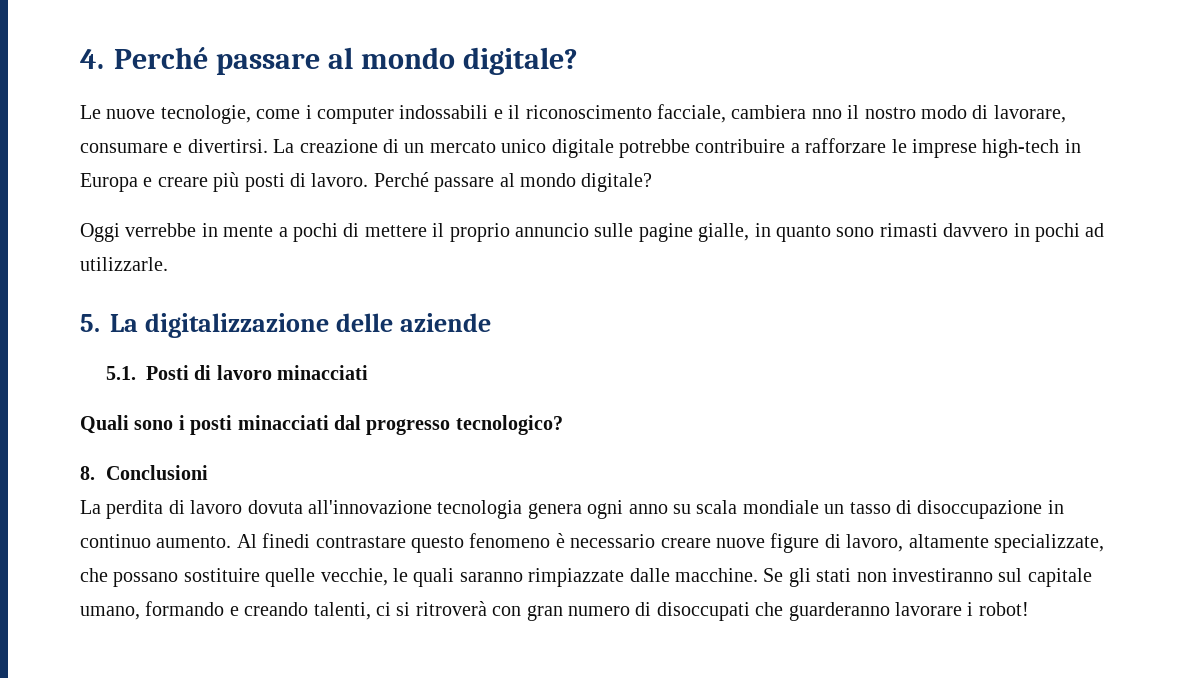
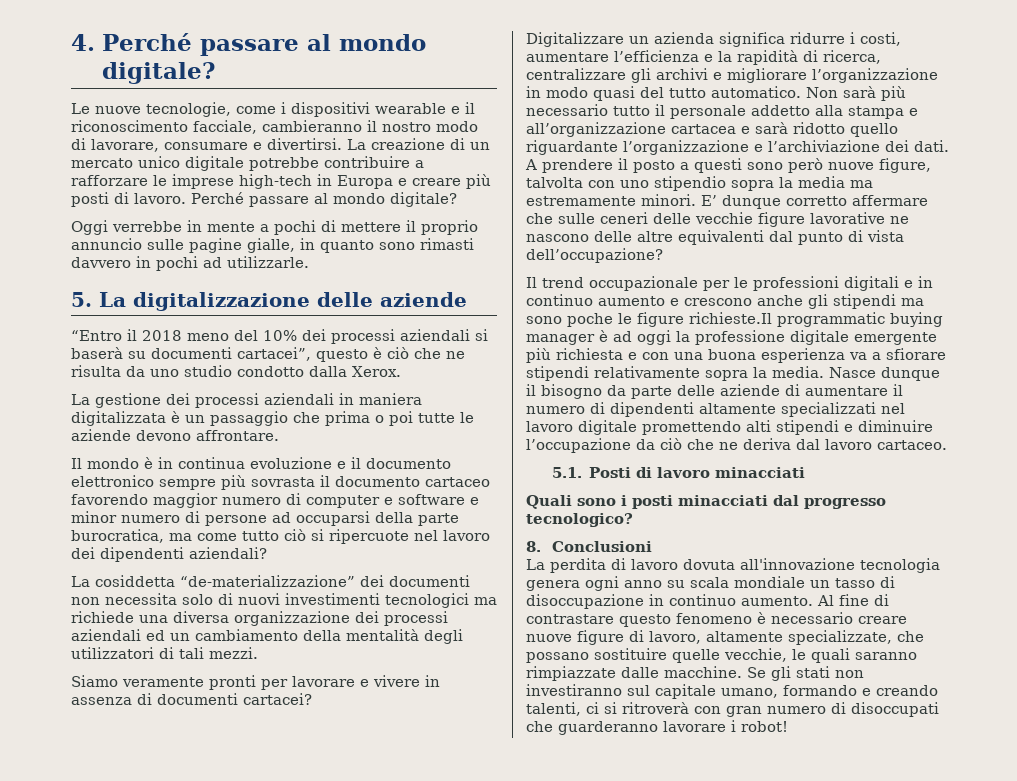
- Le nuove tecnologie, come i computer indossabili e il riconoscimento facciale, cambiera nno il nostro modo di lavorare, consumare e divertirsi.
+ Le nuove tecnologie, come i dispositivi wearable e il riconoscimento facciale, cambieranno il nostro modo di lavorare, consumare e divertirsi.
+ “Entro il 2018 meno del 10% dei processi aziendali si baserà su documenti cartacei”, questo è ciò che ne risulta da uno studio condotto dalla Xerox.
+ La gestione dei processi aziendali in maniera digitalizzata è un passaggio che prima o poi tutte le aziende devono affrontare.
+ Il mondo è in continua evoluzione e il documento elettronico sempre più sovrasta il documento cartaceo favorendo maggior numero di computer e software e minor numero di persone ad occuparsi della parte burocratica, ma come tutto ciò si ripercuote nel lavoro dei dipendenti aziendali?
+ La cosiddetta “de-materializzazione” dei documenti non necessita solo di nuovi investimenti tecnologici ma richiede una diversa organizzazione dei processi aziendali ed un cambiamento della mentalità degli utilizzatori di tali mezzi.
+ Siamo veramente pronti per lavorare e vivere in assenza di documenti cartacei?
+ Digitalizzare un azienda significa ridurre i costi, aumentare l’efficienza e la rapidità di ricerca, centralizzare gli archivi e migliorare l’organizzazione in modo quasi del tutto automatico. Non sarà più necessario tutto il personale addetto alla stampa e all’organizzazione cartacea e sarà ridotto quello riguardante l’organizzazione e l’archiviazione dei dati. A prendere il posto a questi sono però nuove figure, talvolta con uno stipendio sopra la media ma estremamente minori. E’ dunque corretto affermare che sulle ceneri delle vecchie figure lavorative ne nascono delle altre equivalenti dal punto di vista dell’occupazione?
+ Il trend occupazionale per le professioni digitali e in continuo aumento e crescono anche gli stipendi ma sono poche le figure richieste.Il programmatic buying manager è ad oggi la professione digitale emergente più richiesta e con una buona esperienza va a sfiorare stipendi relativamente sopra la media. Nasce dunque il bisogno da parte delle aziende di aumentare il numero di dipendenti altamente specializzati nel lavoro digitale promettendo alti stipendi e diminuire l’occupazione da ciò che ne deriva dal lavoro cartaceo.
- Al finedi contrastare questo fenomeno è necessario creare nuove figure di lavoro, altamente specializzate, che possano sostituire quelle vecchie, le quali saranno rimpiazzate dalle macchine.
+ Al fine di contrastare questo fenomeno è necessario creare nuove figure di lavoro, altamente specializzate, che possano sostituire quelle vecchie, le quali saranno rimpiazzate dalle macchine.

